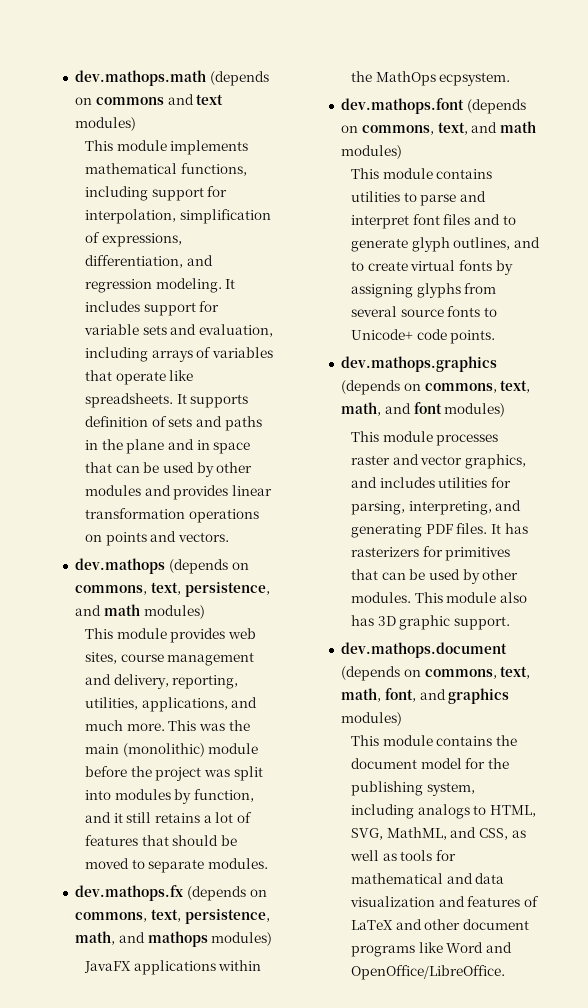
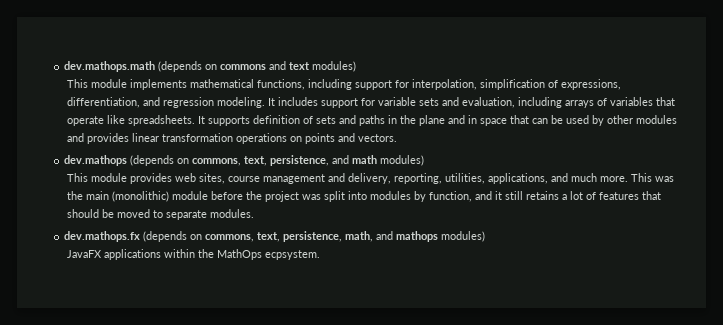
- dev.mathops.font (depends on commons, text, and math modules)
- This module contains utilities to parse and interpret font files and to generate glyph outlines, and to create virtual fonts by assigning glyphs from several source fonts to Unicode+ code points.
- dev.mathops.graphics (depends on commons, text, math, and font modules)
- This module processes raster and vector graphics, and includes utilities for parsing, interpreting, and generating PDF files. It has rasterizers for primitives that can be used by other modules. This module also has 3D graphic support.
- dev.mathops.document (depends on commons, text, math, font, and graphics modules)
- This module contains the document model for the publishing system, including analogs to HTML, SVG, MathML, and CSS, as well as tools for mathematical and data visualization and features of LaTeX and other document programs like Word and OpenOffice/LibreOffice.

